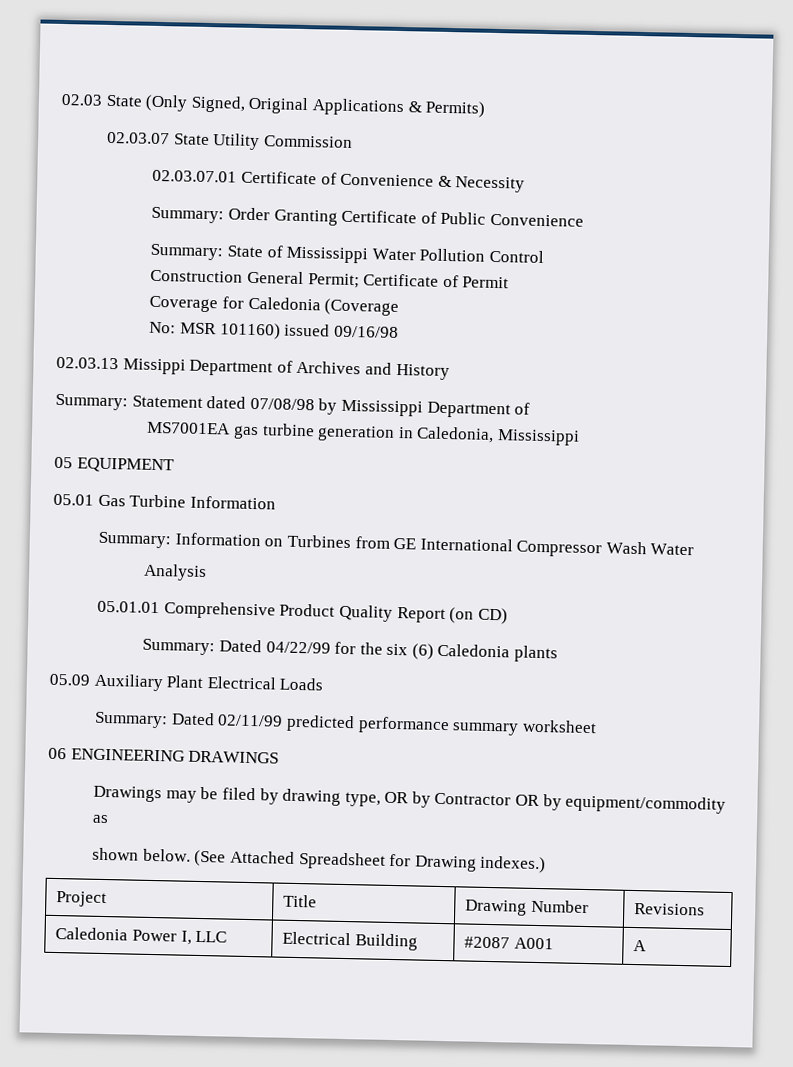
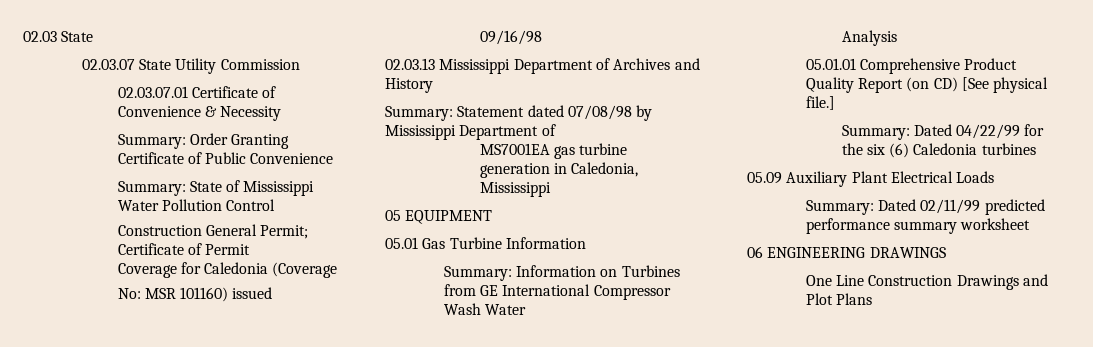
- 02.03 State (Only Signed, Original Applications & Permits)
+ 02.03 State
- 02.03.13 Missippi Department of Archives and History
+ 02.03.13 Mississippi Department of Archives and History
- 05.01.01 Comprehensive Product Quality Report (on CD)
+ 05.01.01 Comprehensive Product Quality Report (on CD) [See physical file.]
- Summary: Dated 04/22/99 for the six (6) Caledonia plants
+ Summary: Dated 04/22/99 for the six (6) Caledonia turbines
- Drawings may be filed by drawing type, OR by Contractor OR by equipment/commodity as
- shown below. (See Attached Spreadsheet for Drawing indexes.)
- Project | Title | Drawing Number | Revisions
- Caledonia Power I, LLC | Electrical Building | #2087 A001 | A
+ One Line Construction Drawings and Plot Plans

